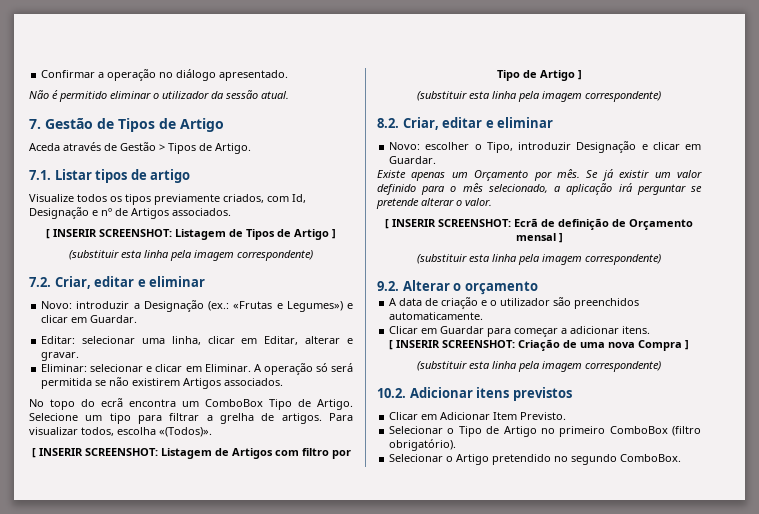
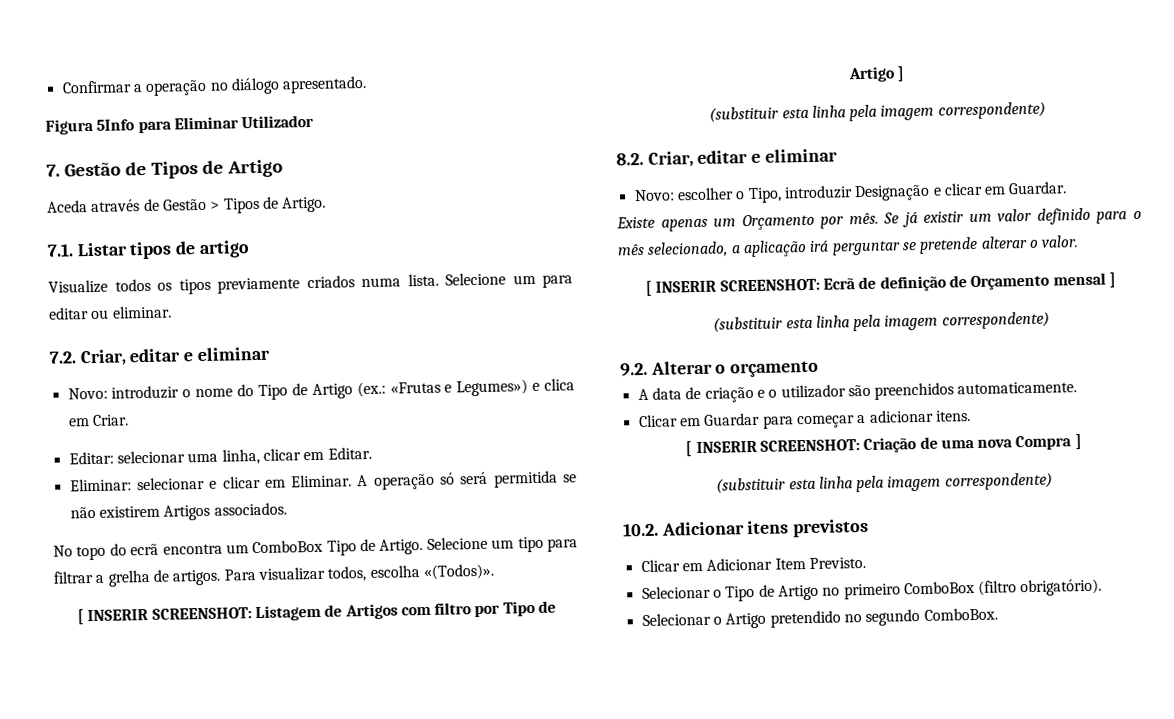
- Não é permitido eliminar o utilizador da sessão atual.
+ Figura 5Info para Eliminar Utilizador
- Visualize todos os tipos previamente criados, com Id, Designação e nº de Artigos associados.
- [ INSERIR SCREENSHOT: Listagem de Tipos de Artigo ]
- (substituir esta linha pela imagem correspondente)
+ Visualize todos os tipos previamente criados numa lista. Selecione um para editar ou eliminar.
- Novo: introduzir a Designação (ex.: «Frutas e Legumes») e clicar em Guardar.
+ Novo: introduzir o nome do Tipo de Artigo (ex.: «Frutas e Legumes») e clica em Criar.
- Editar: selecionar uma linha, clicar em Editar, alterar e gravar.
+ Editar: selecionar uma linha, clicar em Editar.

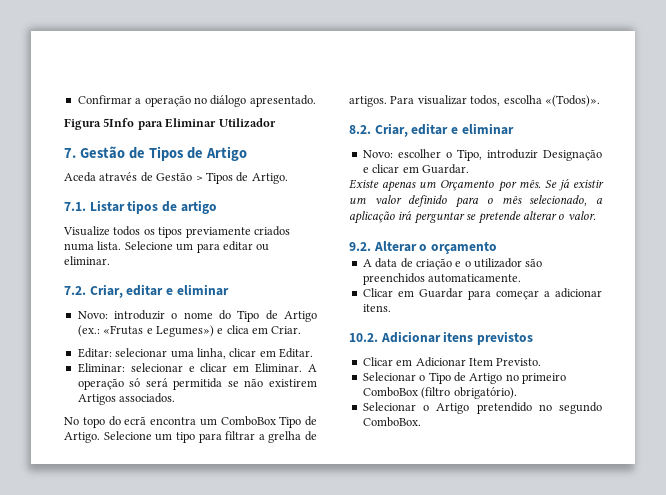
- [ INSERIR SCREENSHOT: Listagem de Artigos com filtro por Tipo de Artigo ]
- (substituir esta linha pela imagem correspondente)
- [ INSERIR SCREENSHOT: Ecrã de definição de Orçamento mensal ]
- (substituir esta linha pela imagem correspondente)
- [ INSERIR SCREENSHOT: Criação de uma nova Compra ]
- (substituir esta linha pela imagem correspondente)

